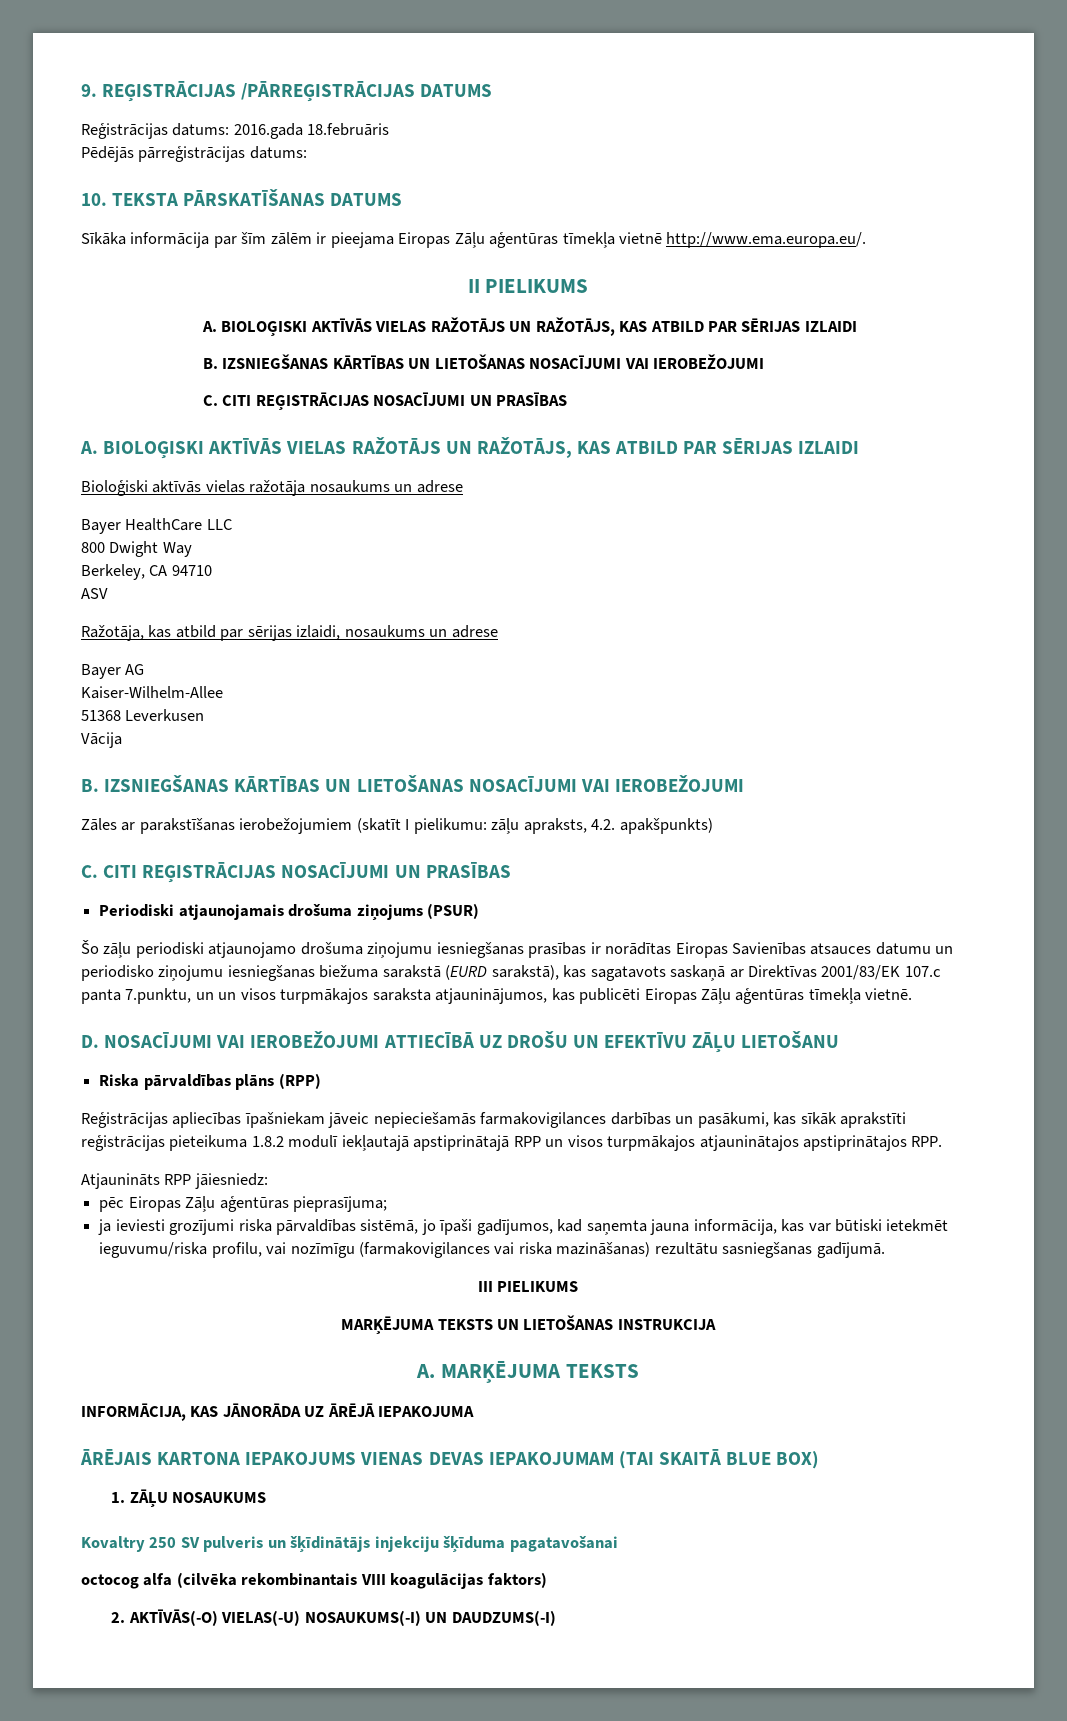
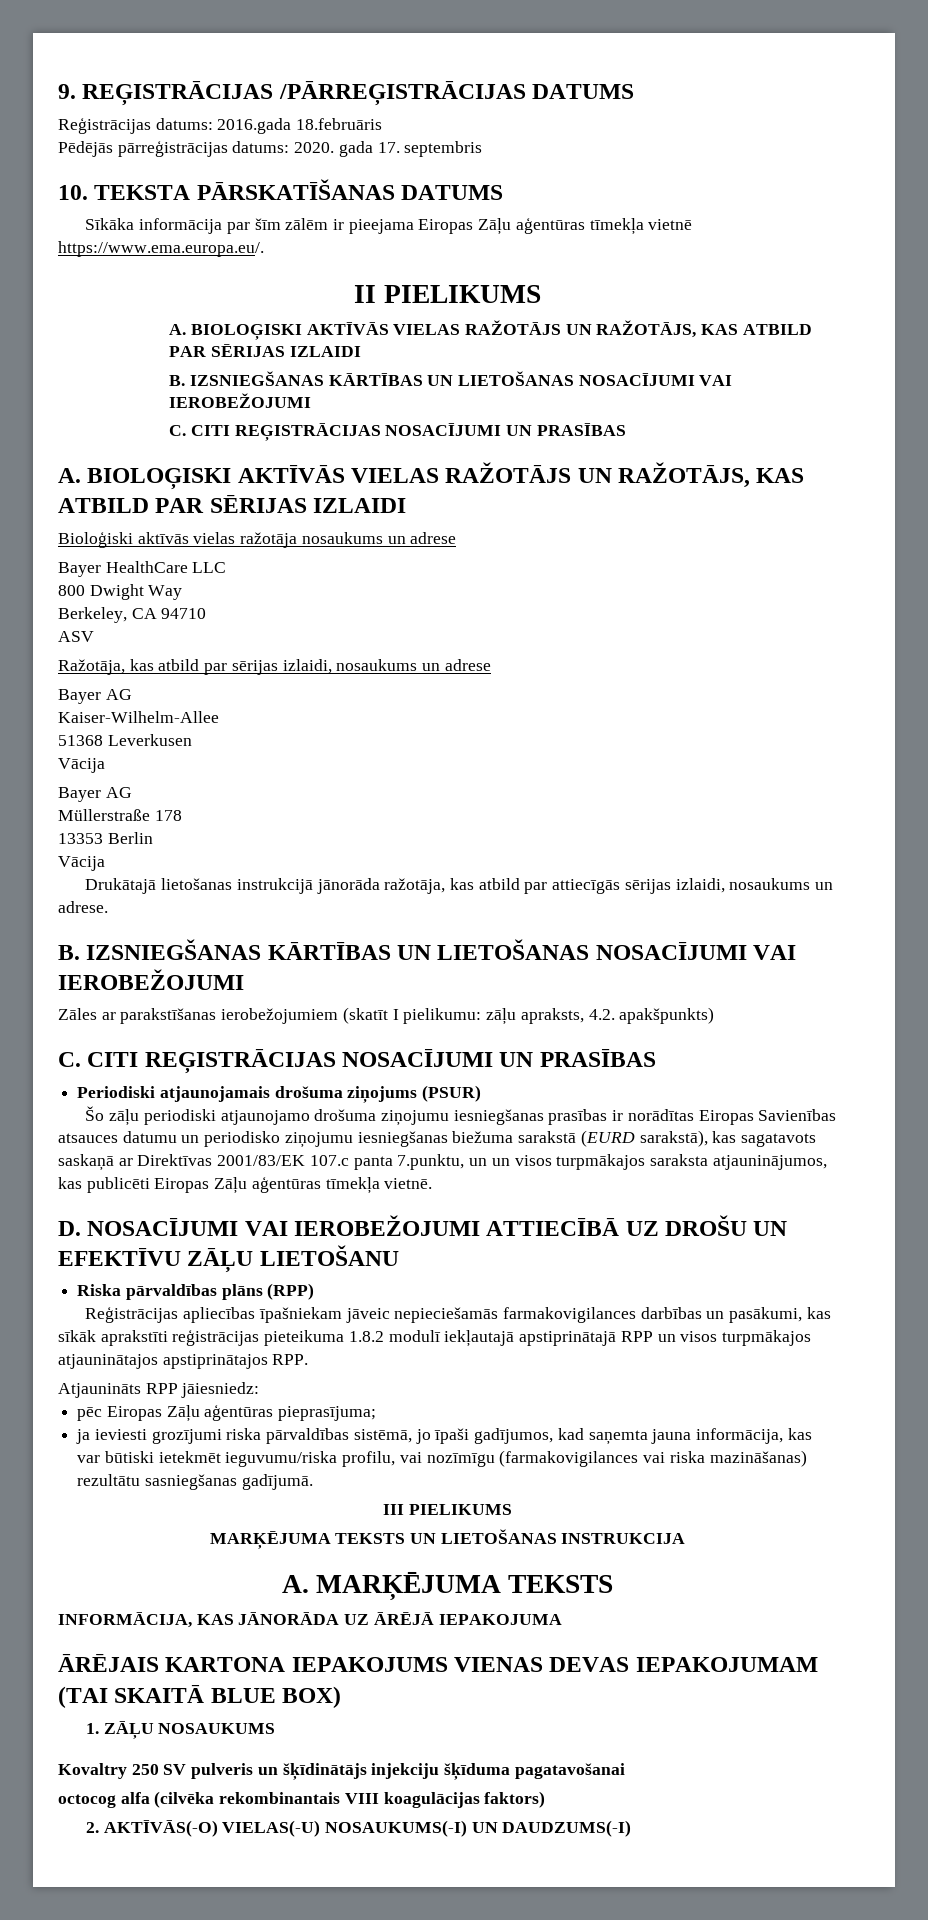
- Pēdējās pārreģistrācijas datums:
+ Pēdējās pārreģistrācijas datums: 2020. gada 17. septembris
- Sīkāka informācija par šīm zālēm ir pieejama Eiropas Zāļu aģentūras tīmekļa vietnē http://www.ema.europa.eu/.
+ Sīkāka informācija par šīm zālēm ir pieejama Eiropas Zāļu aģentūras tīmekļa vietnē https://www.ema.europa.eu/.
  51368 Leverkusen
  Vācija
+ Bayer AG
+ Müllerstraße 178
+ 13353 Berlin
+ Vācija
+ Drukātajā lietošanas instrukcijā jānorāda ražotāja, kas atbild par attiecīgās sērijas izlaidi, nosaukums un adrese.

